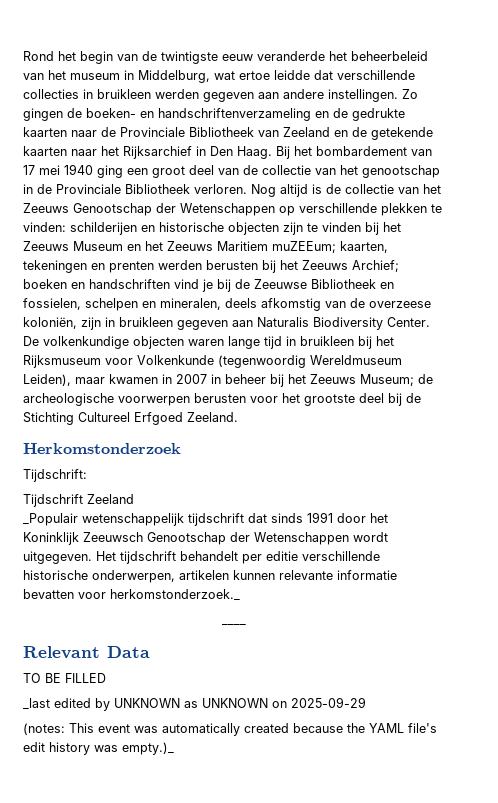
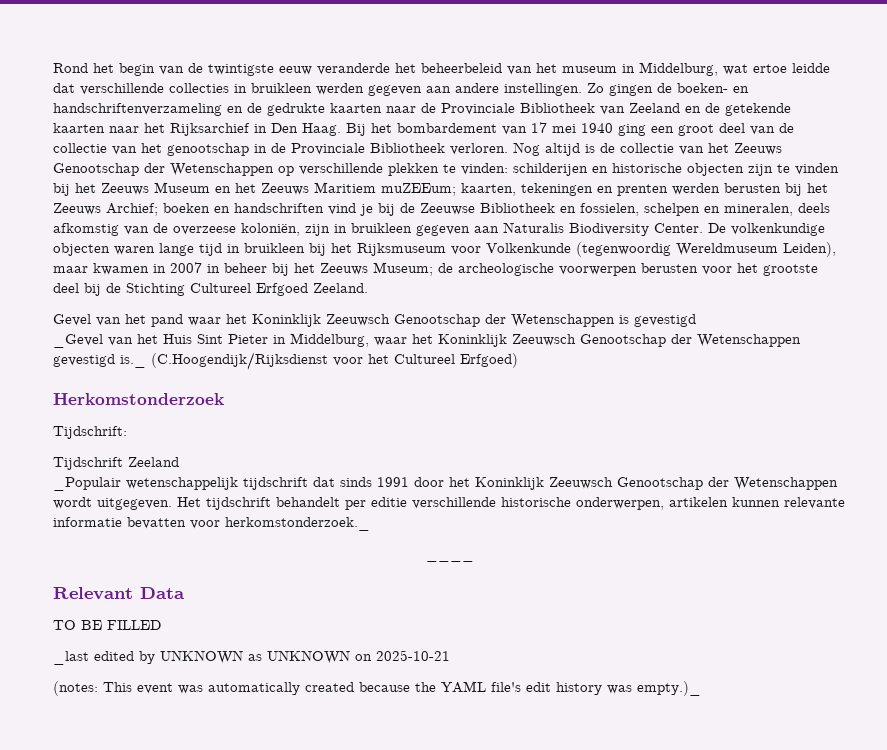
+ Gevel van het pand waar het Koninklijk Zeeuwsch Genootschap der Wetenschappen is gevestigd
+ _Gevel van het Huis Sint Pieter in Middelburg, waar het Koninklijk Zeeuwsch Genootschap der Wetenschappen gevestigd is._ (C.Hoogendijk/Rijksdienst voor het Cultureel Erfgoed)
- _last edited by UNKNOWN as UNKNOWN on 2025-09-29
+ _last edited by UNKNOWN as UNKNOWN on 2025-10-21

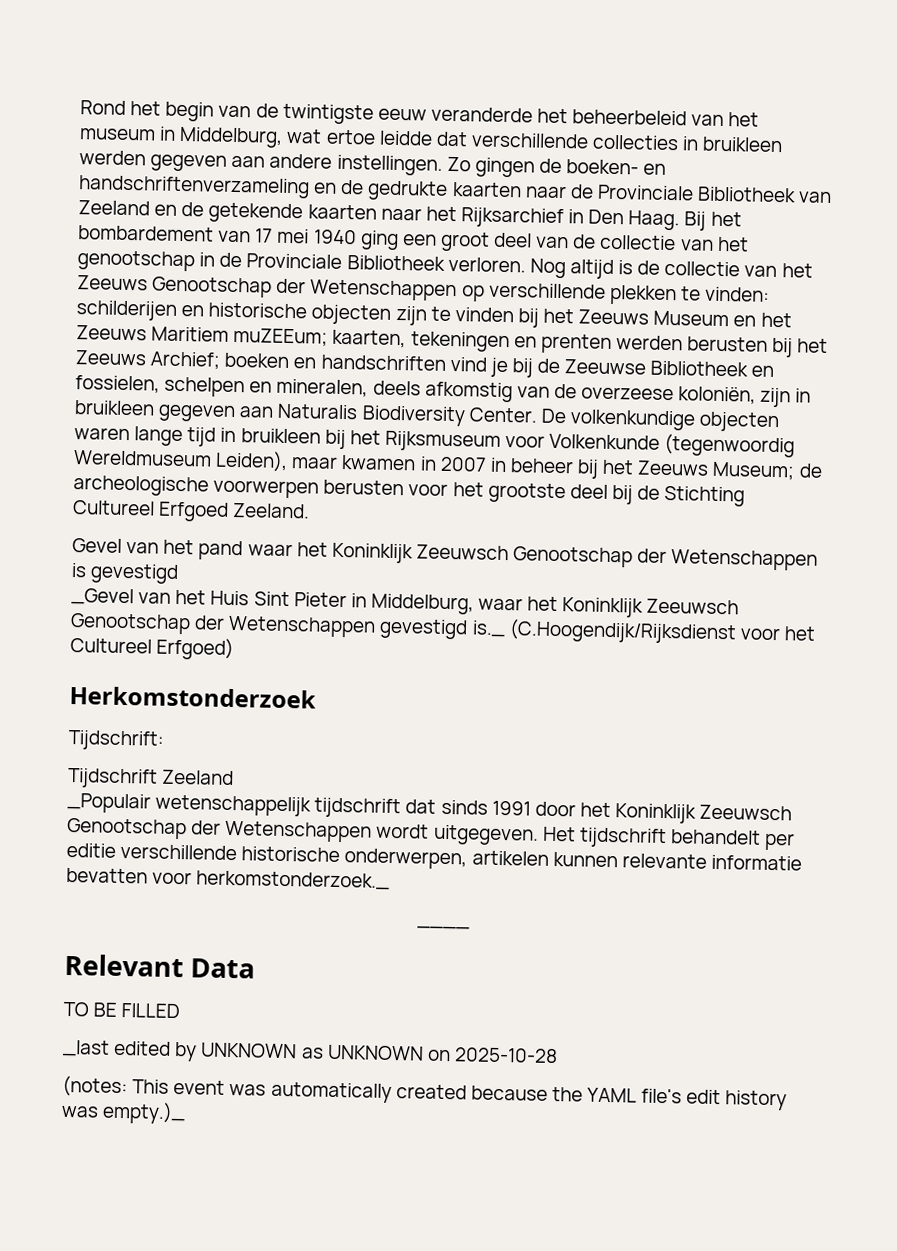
- _last edited by UNKNOWN as UNKNOWN on 2025-10-21
+ _last edited by UNKNOWN as UNKNOWN on 2025-10-28

